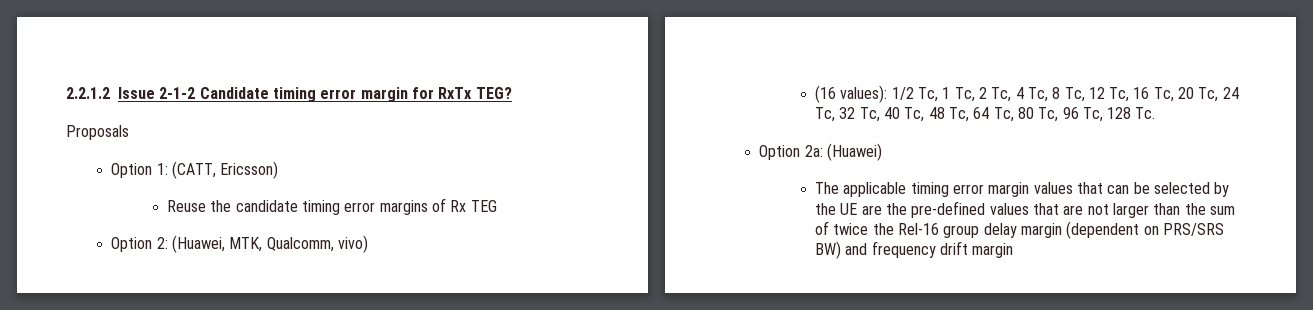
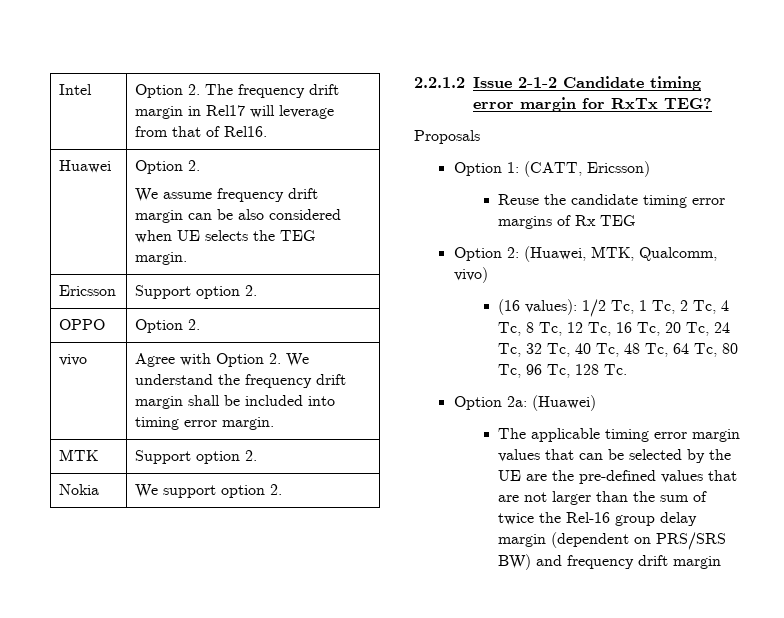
+ Intel | Option 2. The frequency drift margin in Rel17 will leverage from that of Rel16.
+ Huawei | Option 2.
+ We assume frequency drift margin can be also considered when UE selects the TEG margin.
+ Ericsson | Support option 2.
+ OPPO | Option 2.
+ vivo | Agree with Option 2. We understand the frequency drift margin shall be included into timing error margin.
+ MTK | Support option 2.
+ Nokia | We support option 2.

